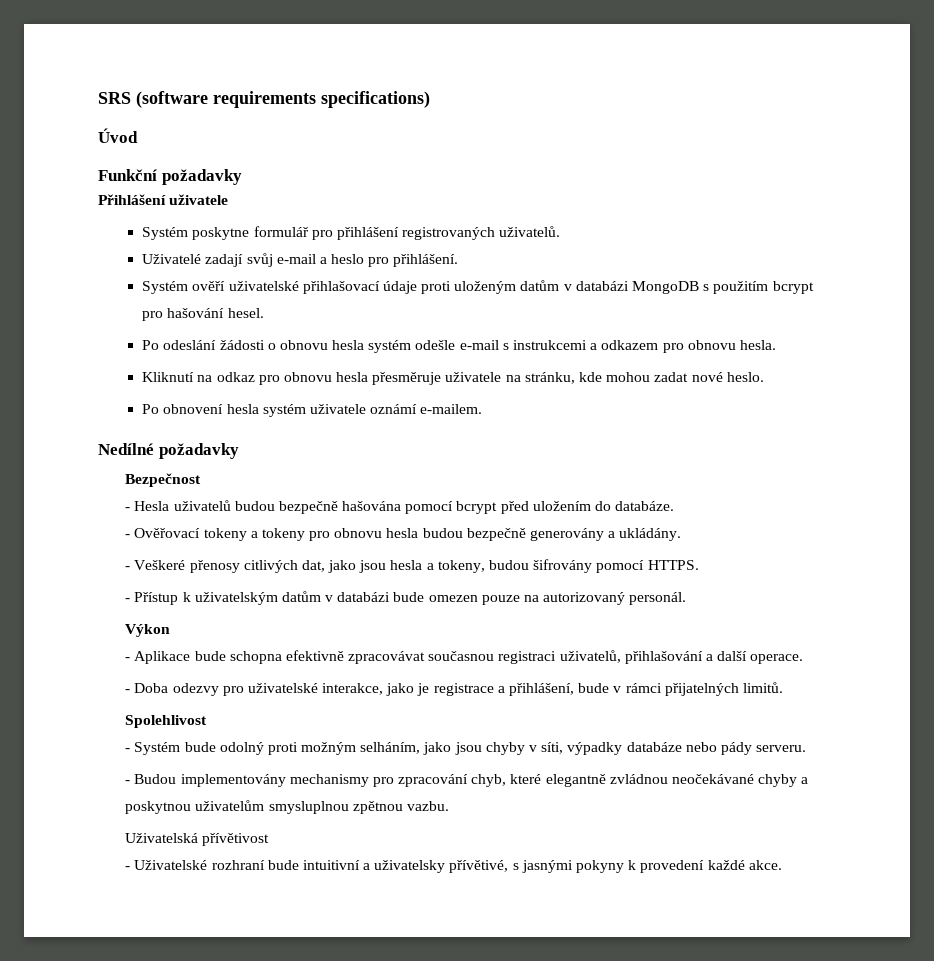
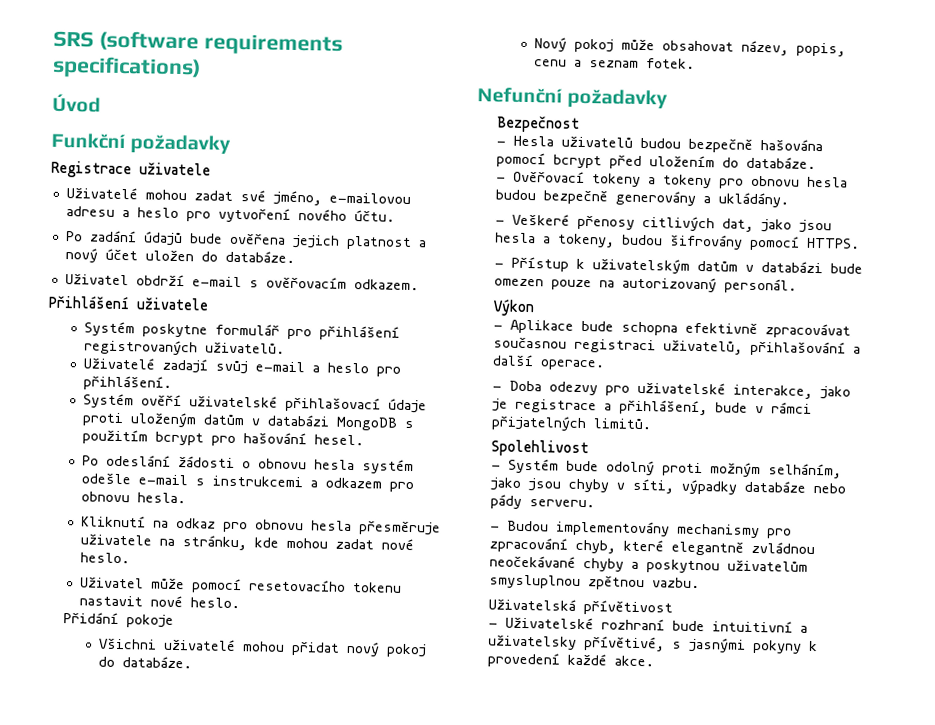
+ Registrace uživatele
+ Uživatelé mohou zadat své jméno, e-mailovou adresu a heslo pro vytvoření nového účtu.
+ Po zadání údajů bude ověřena jejich platnost a nový účet uložen do databáze.
+ Uživatel obdrží e-mail s ověřovacím odkazem.
- Po obnovení hesla systém uživatele oznámí e-mailem.
- Nedílné požadavky
+ Uživatel může pomocí resetovacího tokenu nastavit nové heslo.
+ Přidání pokoje
+ Všichni uživatelé mohou přidat nový pokoj do databáze.
+ Nový pokoj může obsahovat název, popis, cenu a seznam fotek.
+ Nefunční požadavky

